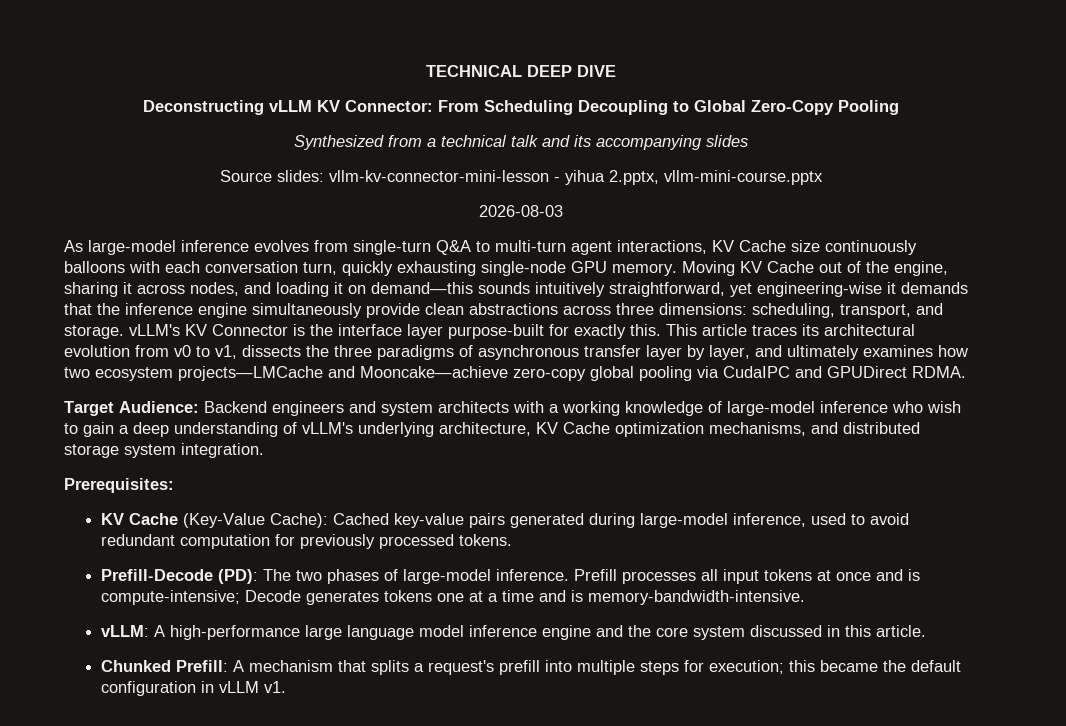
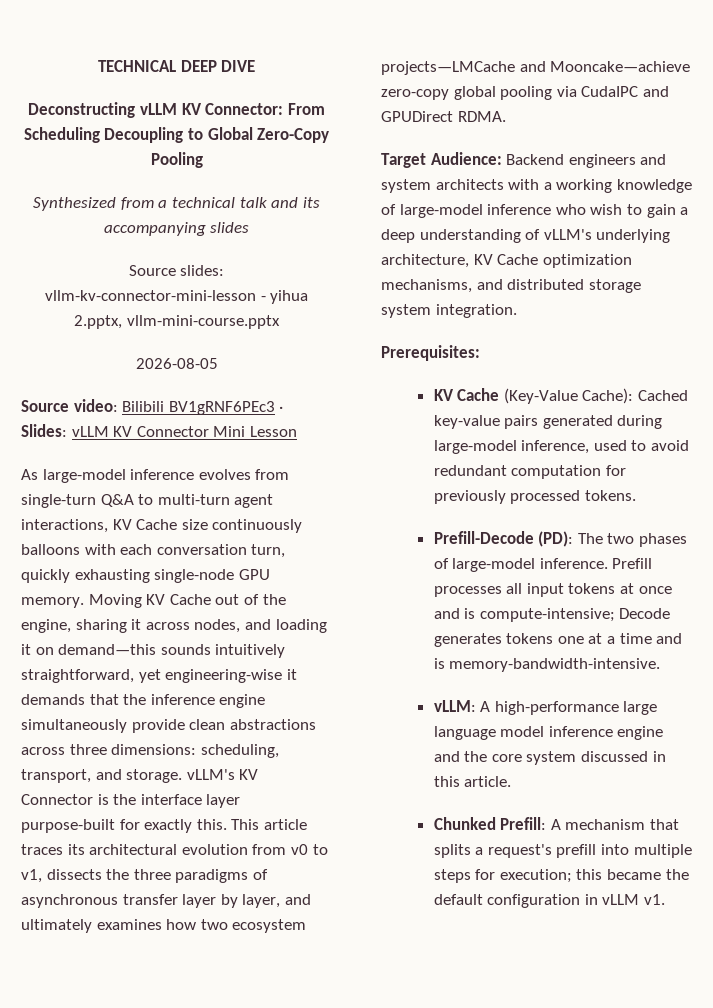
- 2026-08-03
+ 2026-08-05
+ Source video: Bilibili BV1gRNF6PEc3 · Slides: vLLM KV Connector Mini Lesson

